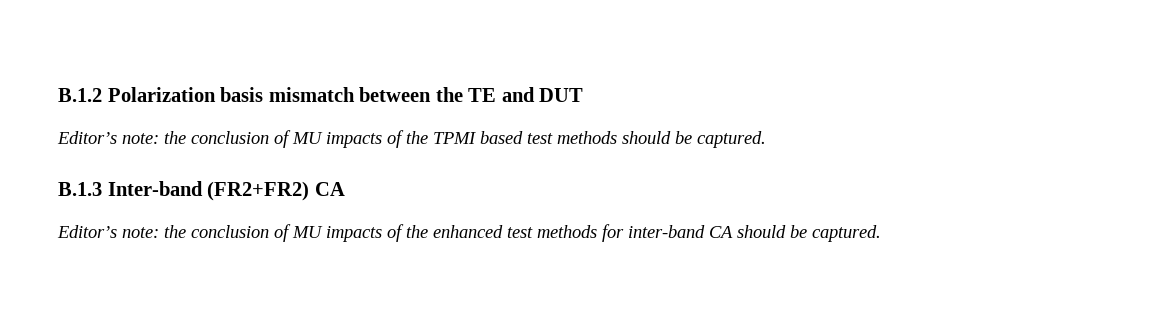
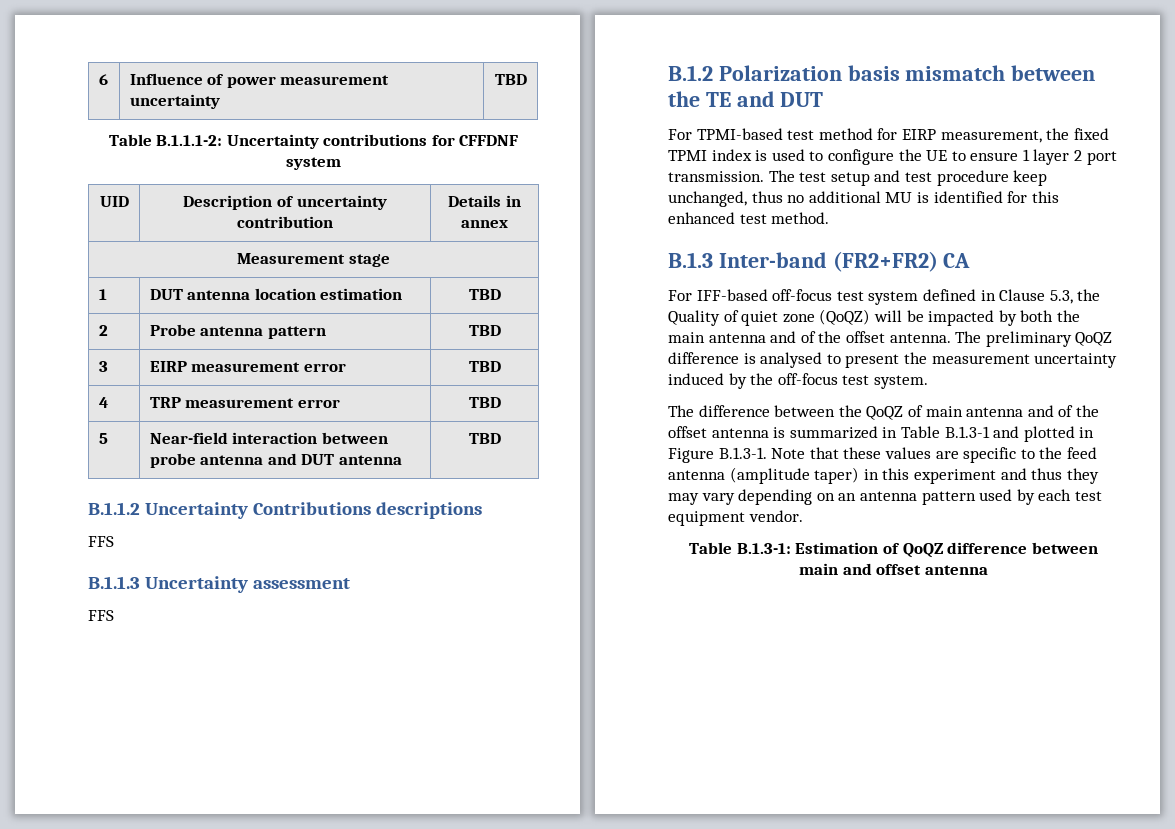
+ 6 | Influence of power measurement uncertainty | TBD
+ Table B.1.1.1-2: Uncertainty contributions for CFFDNF system
+ UID | Description of uncertainty contribution | Details in annex
+ Measurement stage
+ 1 | DUT antenna location estimation | TBD
+ 2 | Probe antenna pattern | TBD
+ 3 | EIRP measurement error | TBD
+ 4 | TRP measurement error | TBD
+ 5 | Near-field interaction between probe antenna and DUT antenna | TBD
+ B.1.1.2 Uncertainty Contributions descriptions
+ FFS
+ B.1.1.3 Uncertainty assessment
+ FFS
- Editor’s note: the conclusion of MU impacts of the TPMI based test methods should be captured.
+ For TPMI-based test method for EIRP measurement, the fixed TPMI index is used to configure the UE to ensure 1 layer 2 port transmission. The test setup and test procedure keep unchanged, thus no additional MU is identified for this enhanced test method.
  B.1.3 Inter-band (FR2+FR2) CA
- Editor’s note: the conclusion of MU impacts of the enhanced test methods for inter-band CA should be captured.
+ For IFF-based off-focus test system defined in Clause 5.3, the Quality of quiet zone (QoQZ) will be impacted by both the main antenna and of the offset antenna. The preliminary QoQZ difference is analysed to present the measurement uncertainty induced by the off-focus test system.
+ The difference between the QoQZ of main antenna and of the offset antenna is summarized in Table B.1.3-1 and plotted in Figure B.1.3-1. Note that these values are specific to the feed antenna (amplitude taper) in this experiment and thus they may vary depending on an antenna pattern used by each test equipment vendor.
+ Table B.1.3-1: Estimation of QoQZ difference between main and offset antenna

